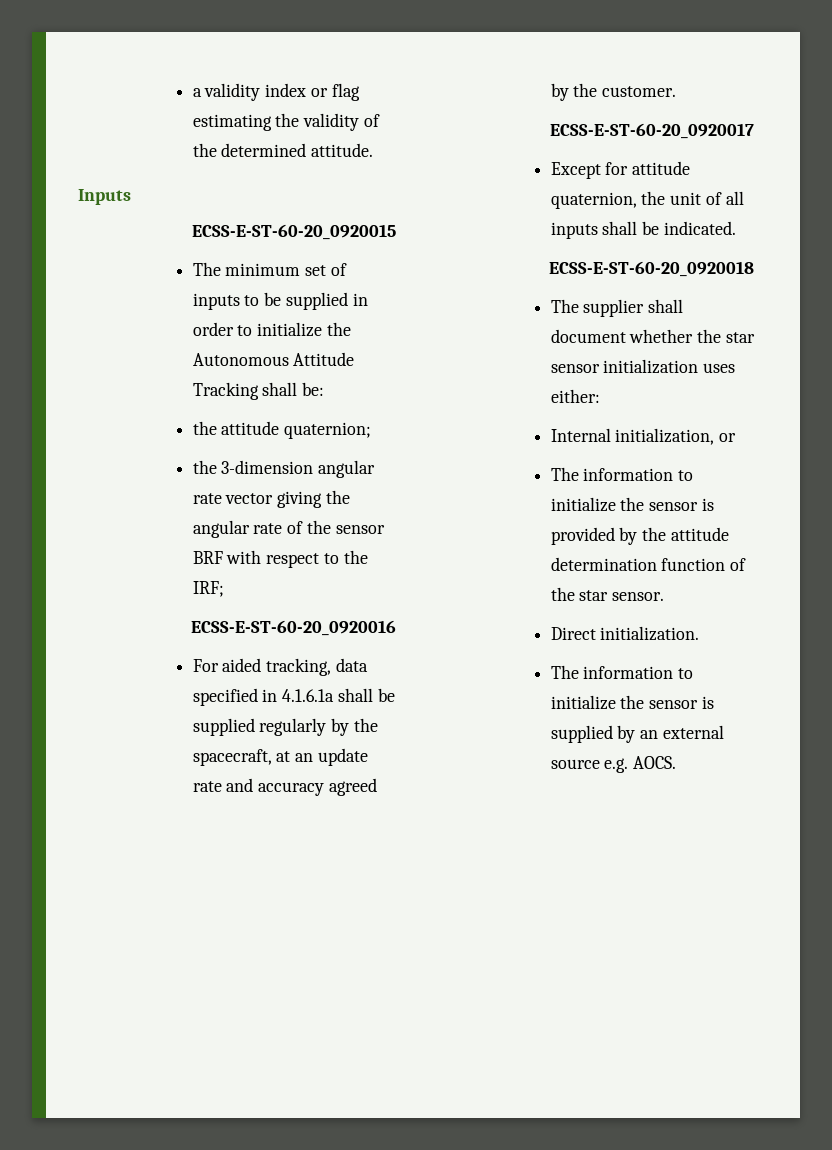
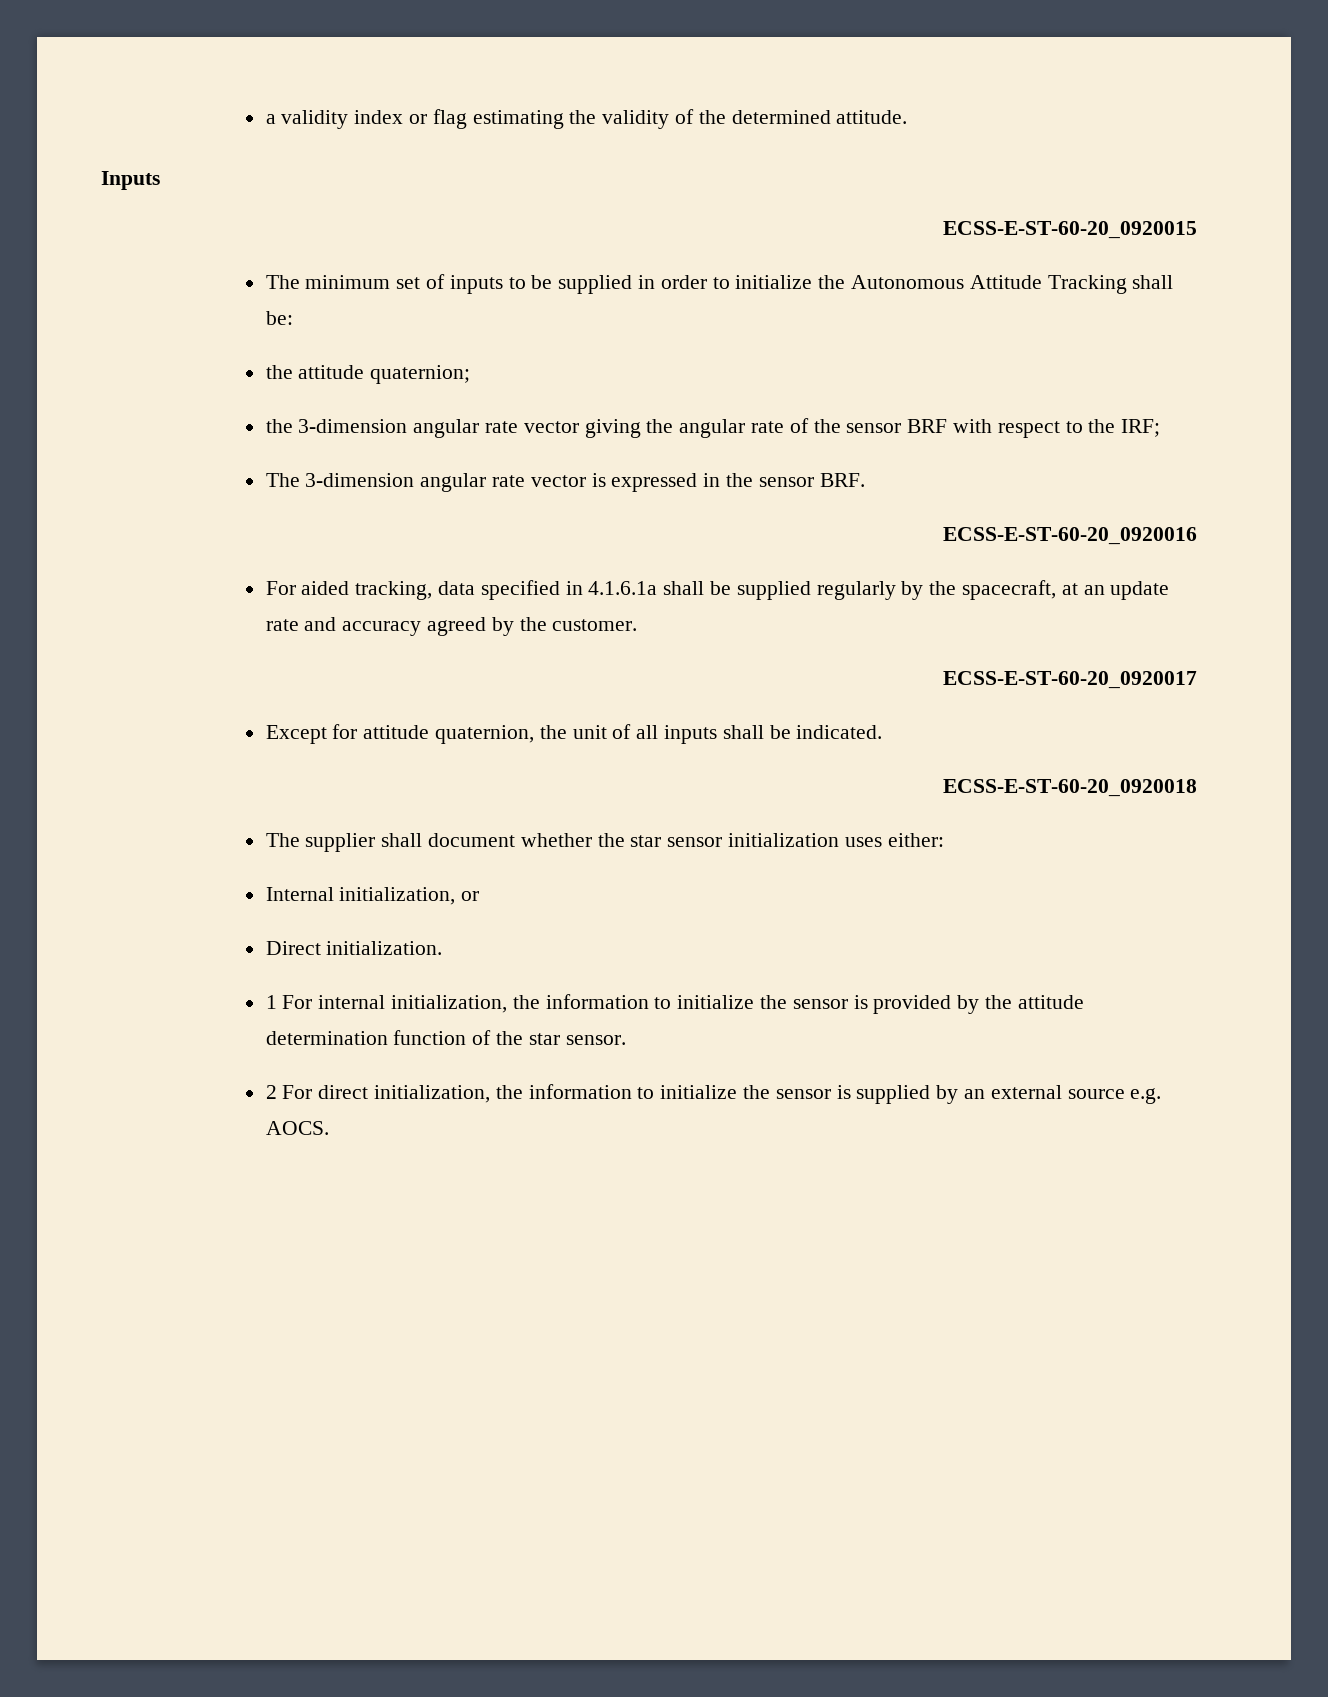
+ The 3-dimension angular rate vector is expressed in the sensor BRF.
- The information to initialize the sensor is provided by the attitude determination function of the star sensor.
+ Direct initialization.
+ 1 For internal initialization, the information to initialize the sensor is provided by the attitude determination function of the star sensor.
- Direct initialization.
- The information to initialize the sensor is supplied by an external source e.g. AOCS.
+ 2 For direct initialization, the information to initialize the sensor is supplied by an external source e.g. AOCS.

